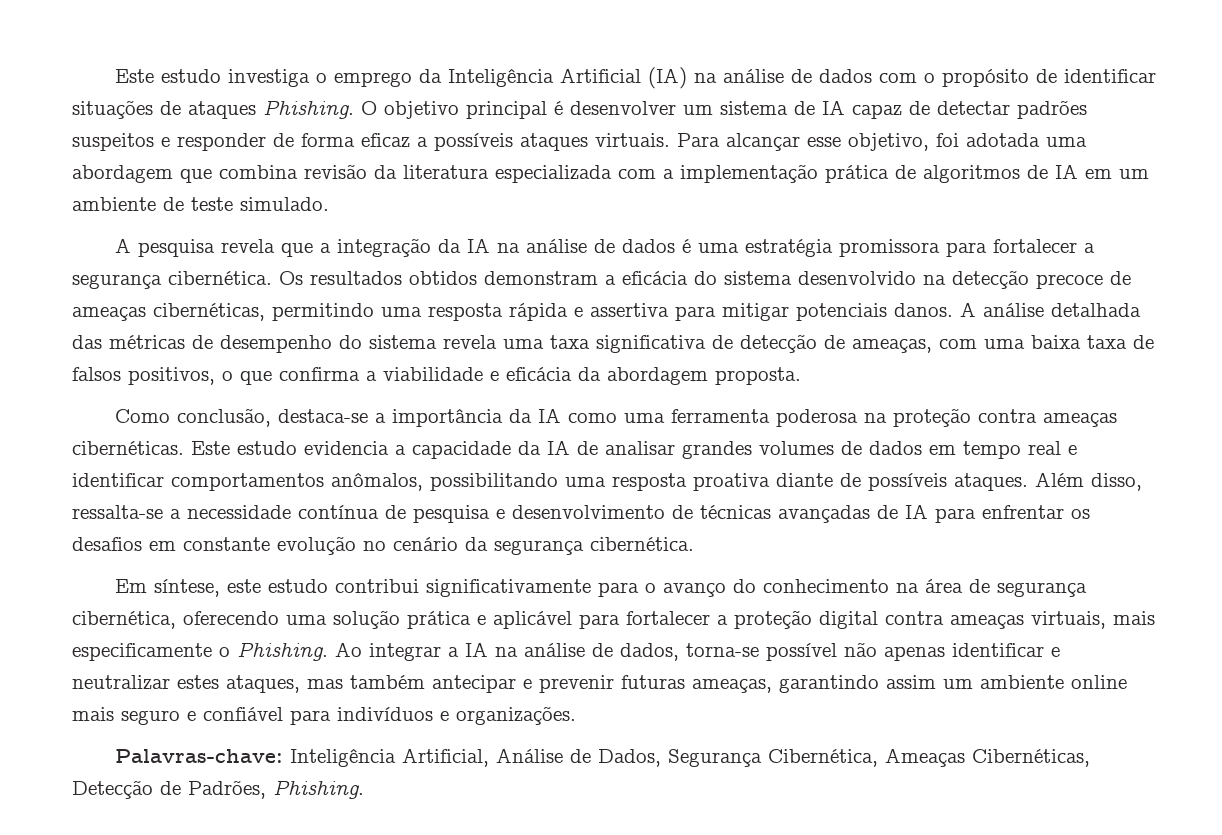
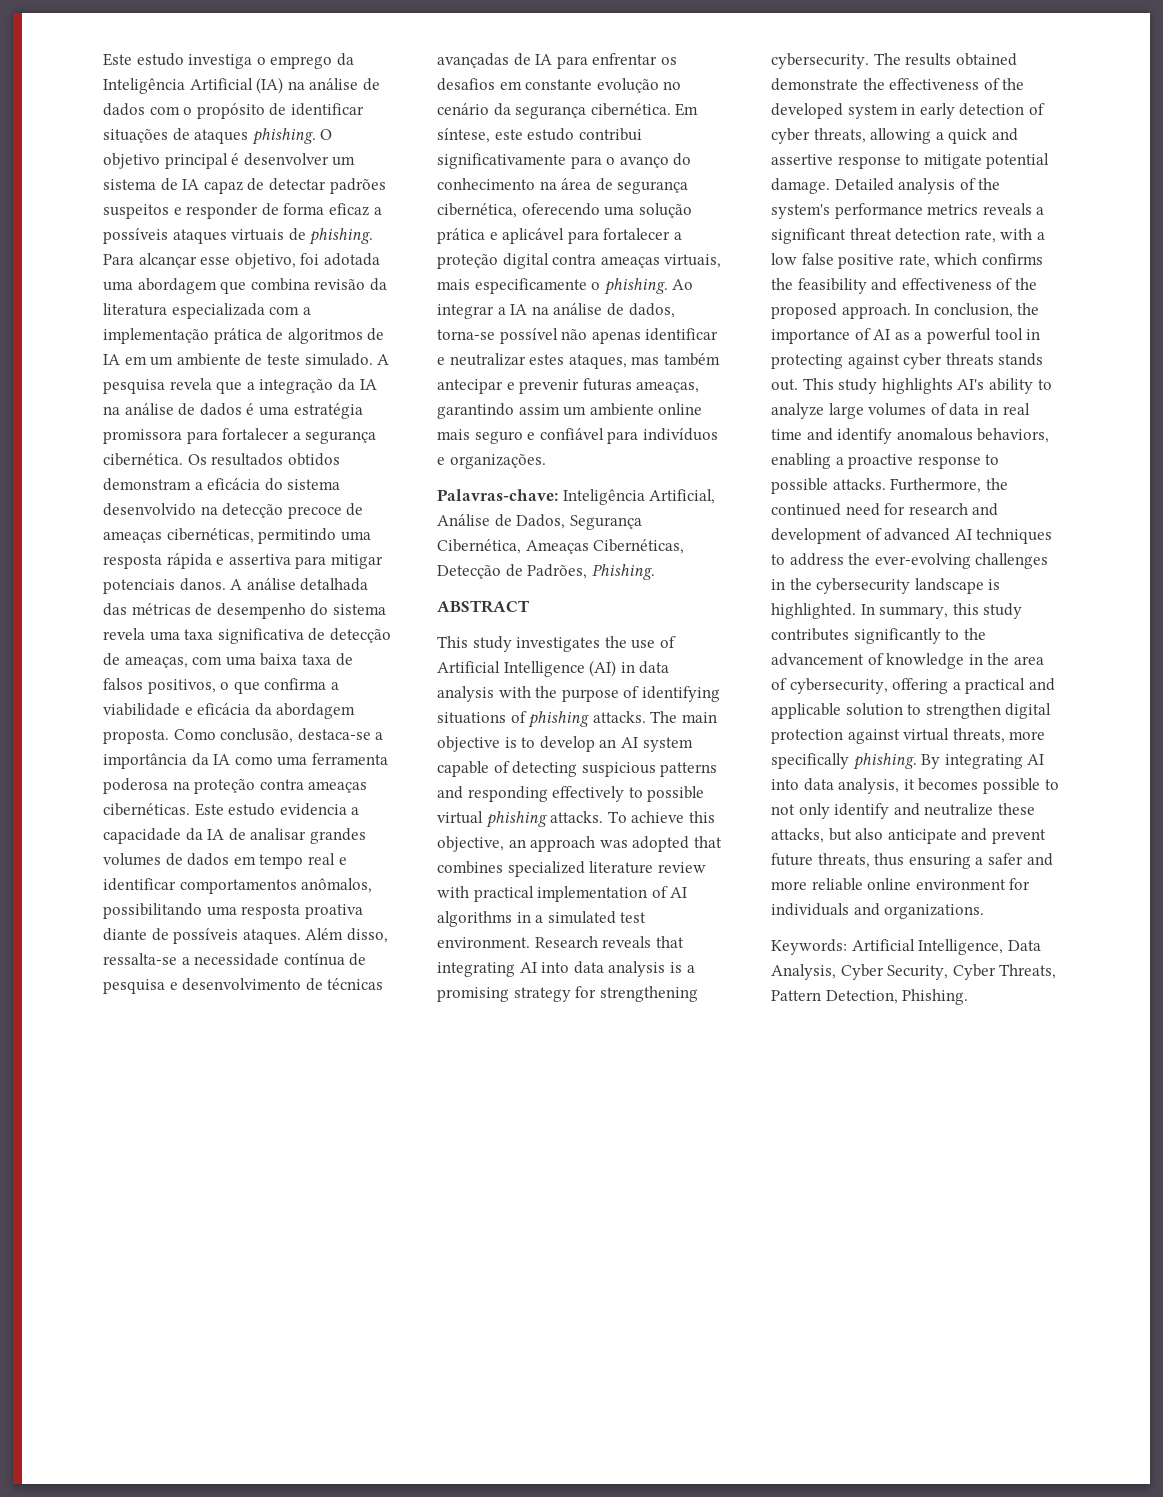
- Este estudo investiga o emprego da Inteligência Artificial (IA) na análise de dados com o propósito de identificar situações de ataques Phishing.
+ Este estudo investiga o emprego da Inteligência Artificial (IA) na análise de dados com o propósito de identificar situações de ataques phishing.
- O objetivo principal é desenvolver um sistema de IA capaz de detectar padrões suspeitos e responder de forma eficaz a possíveis ataques virtuais.
+ O objetivo principal é desenvolver um sistema de IA capaz de detectar padrões suspeitos e responder de forma eficaz a possíveis ataques virtuais de phishing.
- Para alcançar esse objetivo, foi adotada uma abordagem que combina revisão da literatura especializada com a implementação prática de algoritmos de IA em um ambiente de teste simulado.
- A pesquisa revela que a integração da IA na análise de dados é uma estratégia promissora para fortalecer a segurança cibernética.
+ Para alcançar esse objetivo, foi adotada uma abordagem que combina revisão da literatura especializada com a implementação prática de algoritmos de IA em um ambiente de teste simulado. A pesquisa revela que a integração da IA na análise de dados é uma estratégia promissora para fortalecer a segurança cibernética.
- A análise detalhada das métricas de desempenho do sistema revela uma taxa significativa de detecção de ameaças, com uma baixa taxa de falsos positivos, o que confirma a viabilidade e eficácia da abordagem proposta.
- Como conclusão, destaca-se a importância da IA como uma ferramenta poderosa na proteção contra ameaças cibernéticas.
+ A análise detalhada das métricas de desempenho do sistema revela uma taxa significativa de detecção de ameaças, com uma baixa taxa de falsos positivos, o que confirma a viabilidade e eficácia da abordagem proposta. Como conclusão, destaca-se a importância da IA como uma ferramenta poderosa na proteção contra ameaças cibernéticas.
- Além disso, ressalta-se a necessidade contínua de pesquisa e desenvolvimento de técnicas avançadas de IA para enfrentar os desafios em constante evolução no cenário da segurança cibernética.
- Em síntese, este estudo contribui significativamente para o avanço do conhecimento na área de segurança cibernética, oferecendo uma solução prática e aplicável para fortalecer a proteção digital contra ameaças virtuais, mais especificamente o Phishing.
+ Além disso, ressalta-se a necessidade contínua de pesquisa e desenvolvimento de técnicas avançadas de IA para enfrentar os desafios em constante evolução no cenário da segurança cibernética. Em síntese, este estudo contribui significativamente para o avanço do conhecimento na área de segurança cibernética, oferecendo uma solução prática e aplicável para fortalecer a proteção digital contra ameaças virtuais, mais especificamente o phishing.
+ ABSTRACT
+ This study investigates the use of Artificial Intelligence (AI) in data analysis with the purpose of identifying situations of phishing attacks. The main objective is to develop an AI system capable of detecting suspicious patterns and responding effectively to possible virtual phishing attacks. To achieve this objective, an approach was adopted that combines specialized literature review with practical implementation of AI algorithms in a simulated test environment. Research reveals that integrating AI into data analysis is a promising strategy for strengthening cybersecurity. The results obtained demonstrate the effectiveness of the developed system in early detection of cyber threats, allowing a quick and assertive response to mitigate potential damage. Detailed analysis of the system's performance metrics reveals a significant threat detection rate, with a low false positive rate, which confirms the feasibility and effectiveness of the proposed approach. In conclusion, the importance of AI as a powerful tool in protecting against cyber threats stands out. This study highlights AI's ability to analyze large volumes of data in real time and identify anomalous behaviors, enabling a proactive response to possible attacks. Furthermore, the continued need for research and development of advanced AI techniques to address the ever-evolving challenges in the cybersecurity landscape is highlighted. In summary, this study contributes significantly to the advancement of knowledge in the area of cybersecurity, offering a practical and applicable solution to strengthen digital protection against virtual threats, more specifically phishing. By integrating AI into data analysis, it becomes possible to not only identify and neutralize these attacks, but also anticipate and prevent future threats, thus ensuring a safer and more reliable online environment for individuals and organizations.
+ Keywords: Artificial Intelligence, Data Analysis, Cyber Security, Cyber Threats, Pattern Detection, Phishing.

